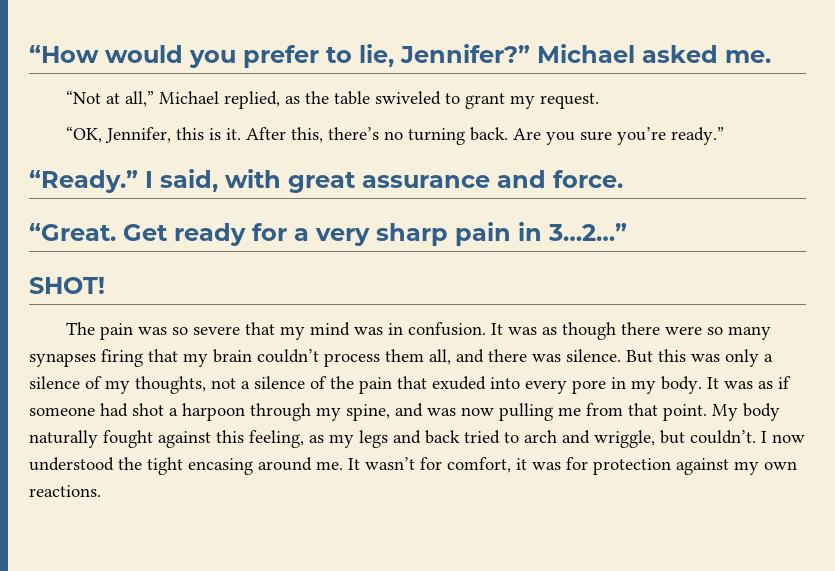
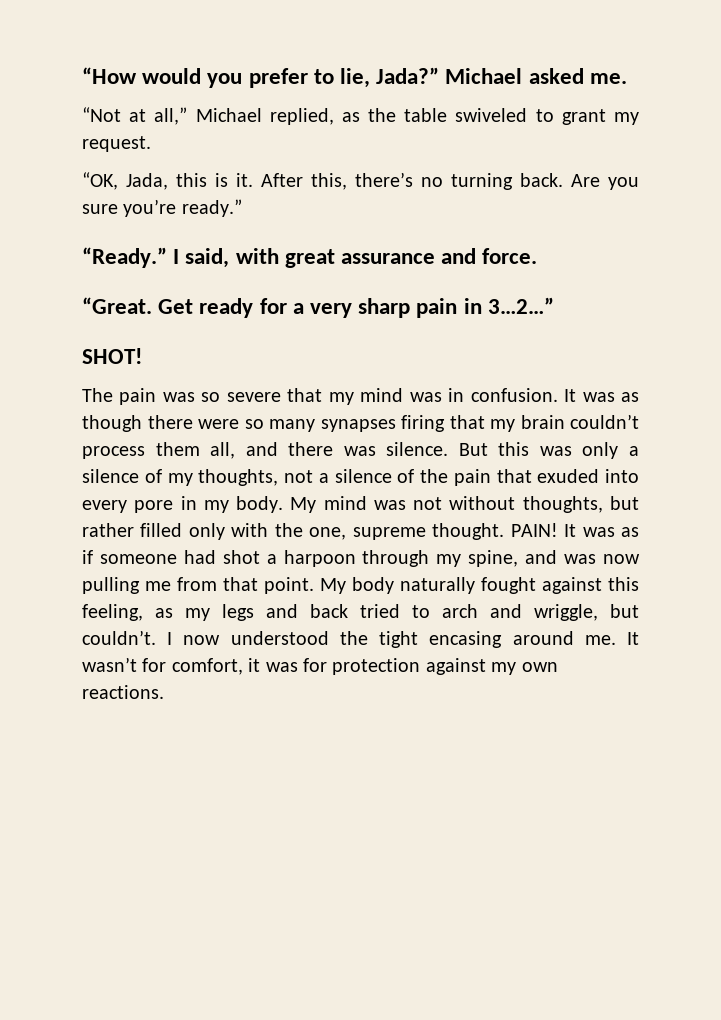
- “How would you prefer to lie, Jennifer?”
+ “How would you prefer to lie, Jada?”
- “OK, Jennifer, this is it.
+ “OK, Jada, this is it.
+ My mind was not without thoughts, but rather filled only with the one, supreme thought. PAIN!

